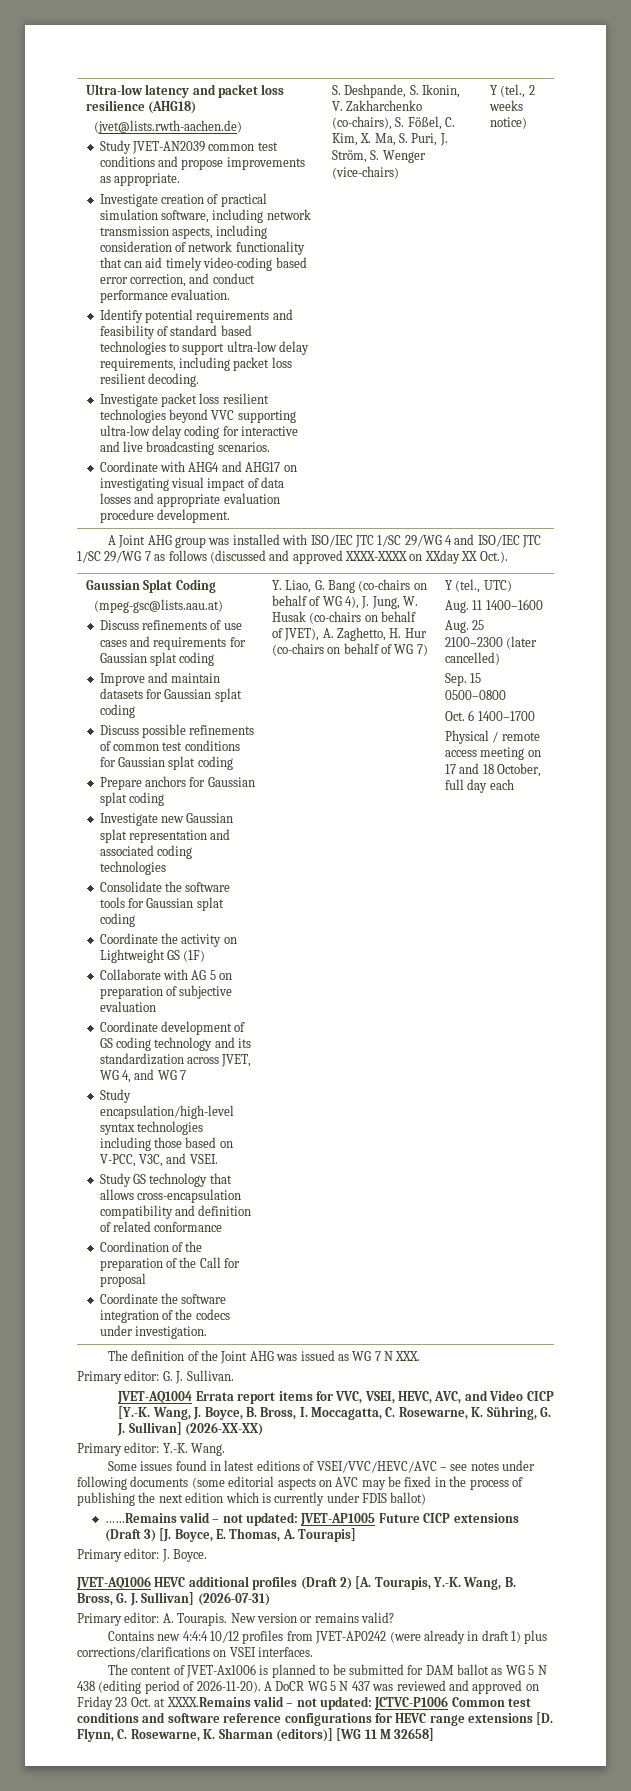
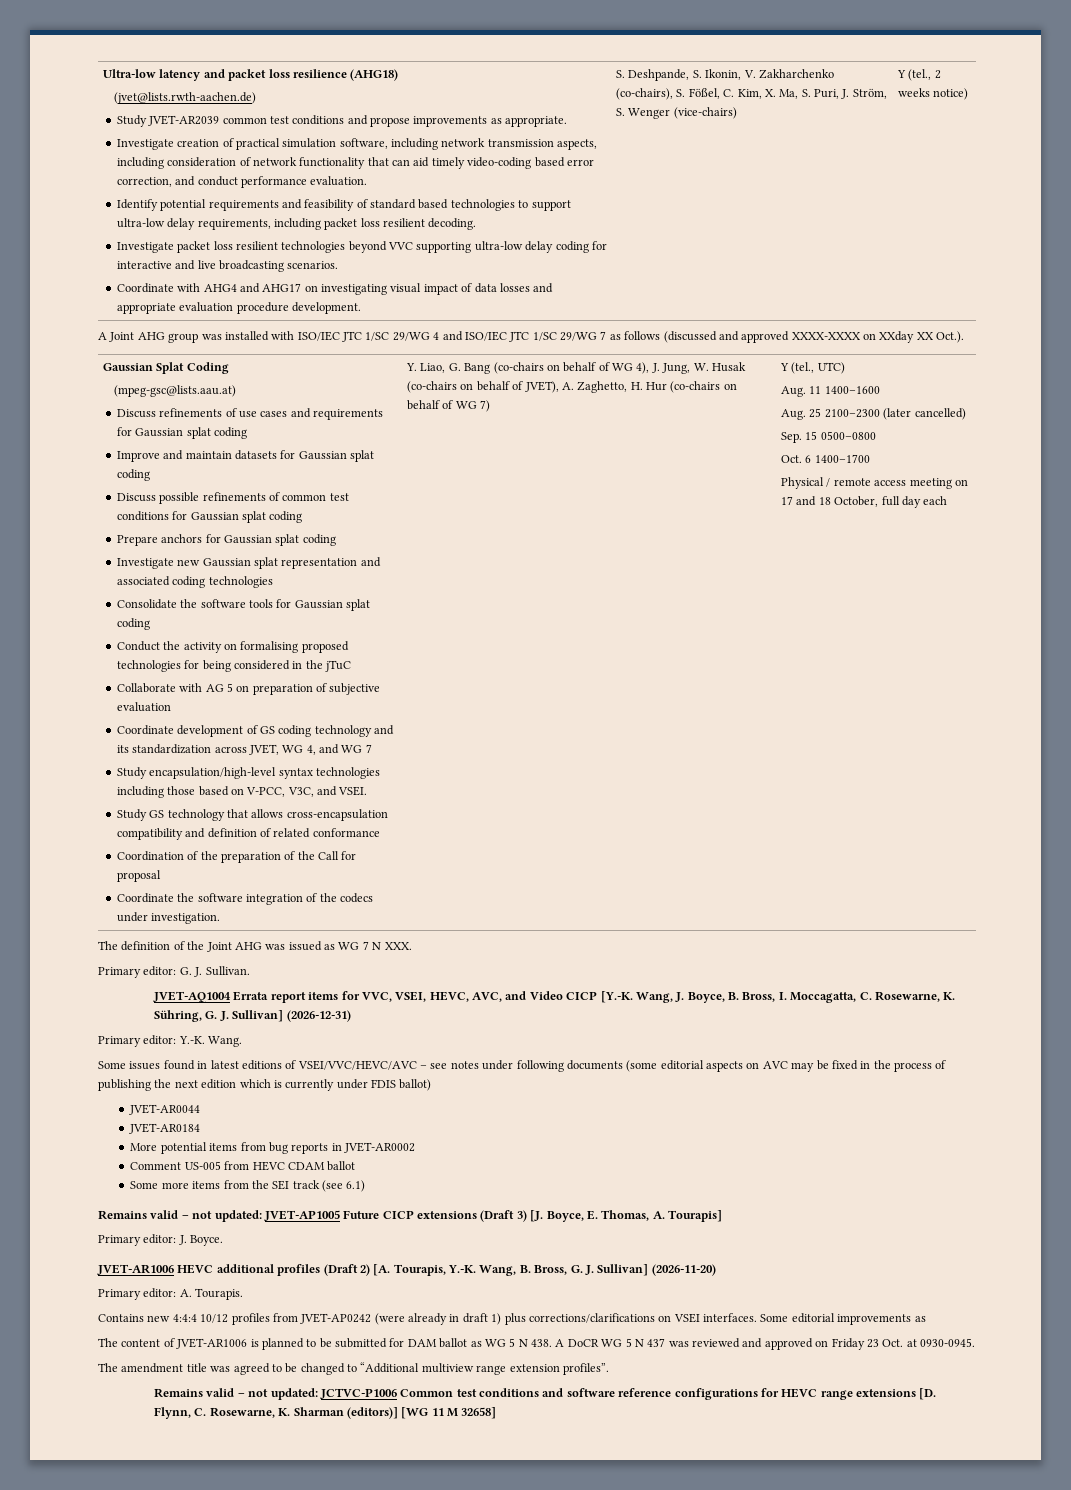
- Study JVET-AN2039 common test conditions and propose improvements as appropriate.
+ Study JVET-AR2039 common test conditions and propose improvements as appropriate.
- Coordinate the activity on Lightweight GS (1F)
+ Conduct the activity on formalising proposed technologies for being considered in the jTuC
- JVET-AQ1004 Errata report items for VVC, VSEI, HEVC, AVC, and Video CICP [Y.-K. Wang, J. Boyce, B. Bross, I. Moccagatta, C. Rosewarne, K. Sühring, G. J. Sullivan] (2026-XX-XX)
+ JVET-AQ1004 Errata report items for VVC, VSEI, HEVC, AVC, and Video CICP [Y.-K. Wang, J. Boyce, B. Bross, I. Moccagatta, C. Rosewarne, K. Sühring, G. J. Sullivan] (2026-12-31)
- ……Remains valid – not updated: JVET-AP1005 Future CICP extensions (Draft 3) [J. Boyce, E. Thomas, A. Tourapis]
+ JVET-AR0044
+ JVET-AR0184
+ More potential items from bug reports in JVET-AR0002
+ Comment US-005 from HEVC CDAM ballot
+ Some more items from the SEI track (see 6.1)
+ Remains valid – not updated: JVET-AP1005 Future CICP extensions (Draft 3) [J. Boyce, E. Thomas, A. Tourapis]
- JVET-AQ1006 HEVC additional profiles (Draft 2) [A. Tourapis, Y.-K. Wang, B. Bross, G. J. Sullivan] (2026-07-31)
+ JVET-AR1006 HEVC additional profiles (Draft 2) [A. Tourapis, Y.-K. Wang, B. Bross, G. J. Sullivan] (2026-11-20)
- New version or remains valid?
+ Some editorial improvements as
- The content of JVET-Ax1006 is planned to be submitted for DAM ballot as WG 5 N 438 (editing period of 2026-11-20). A DoCR WG 5 N 437 was reviewed and approved on Friday 23 Oct. at XXXX.Remains valid – not updated: JCTVC-P1006 Common test conditions and software reference configurations for HEVC range extensions [D. Flynn, C. Rosewarne, K. Sharman (editors)] [WG 11 M 32658]
+ The content of JVET-AR1006 is planned to be submitted for DAM ballot as WG 5 N 438. A DoCR WG 5 N 437 was reviewed and approved on Friday 23 Oct. at 0930-0945.
+ The amendment title was agreed to be changed to “Additional multiview range extension profiles”.
+ Remains valid – not updated: JCTVC-P1006 Common test conditions and software reference configurations for HEVC range extensions [D. Flynn, C. Rosewarne, K. Sharman (editors)] [WG 11 M 32658]

